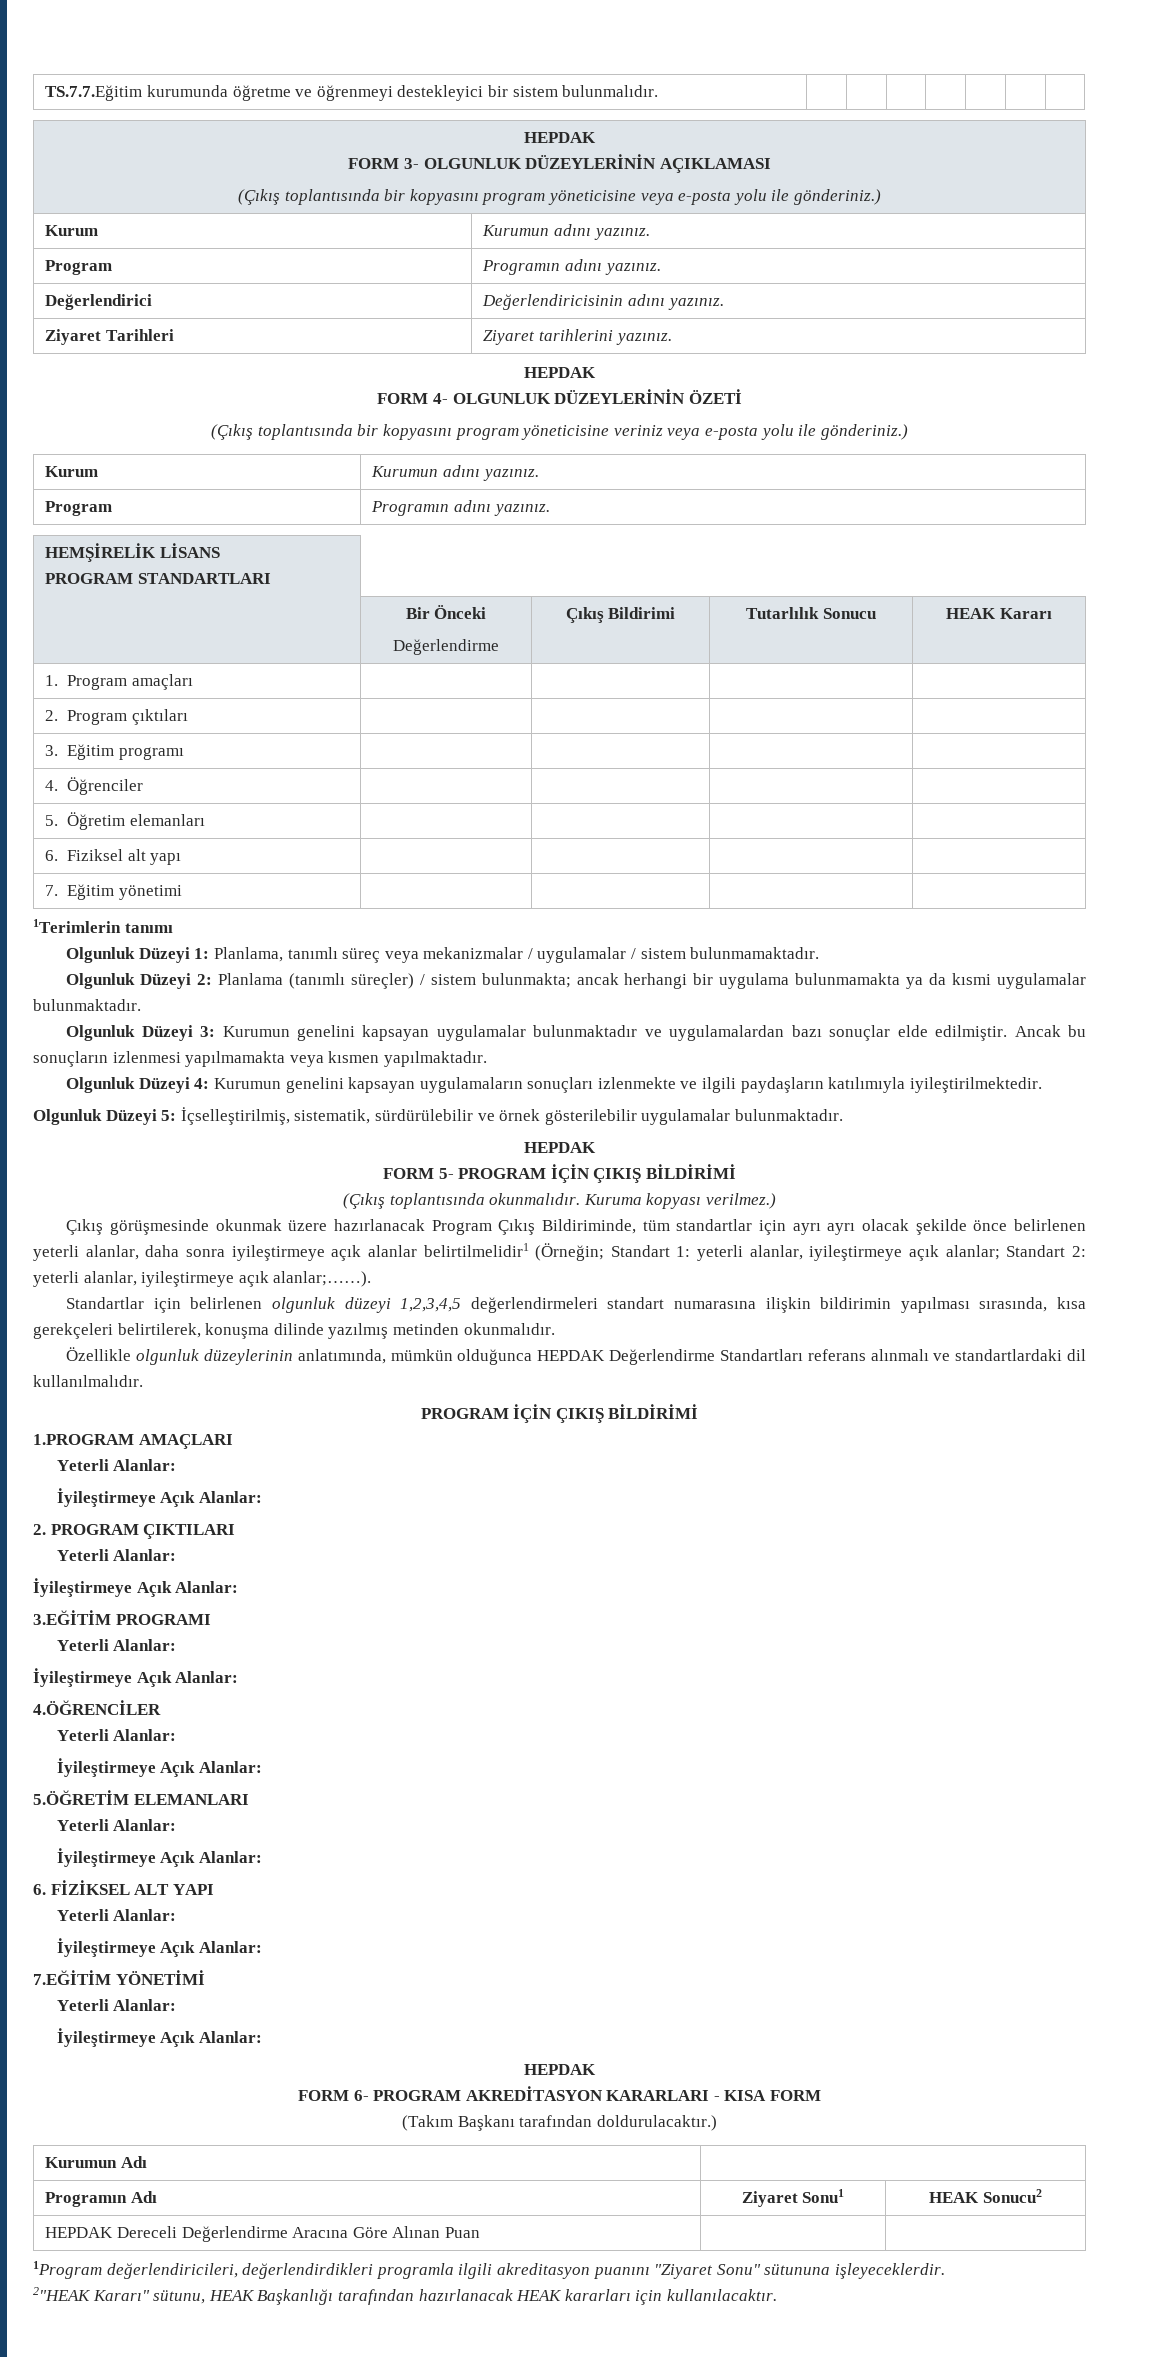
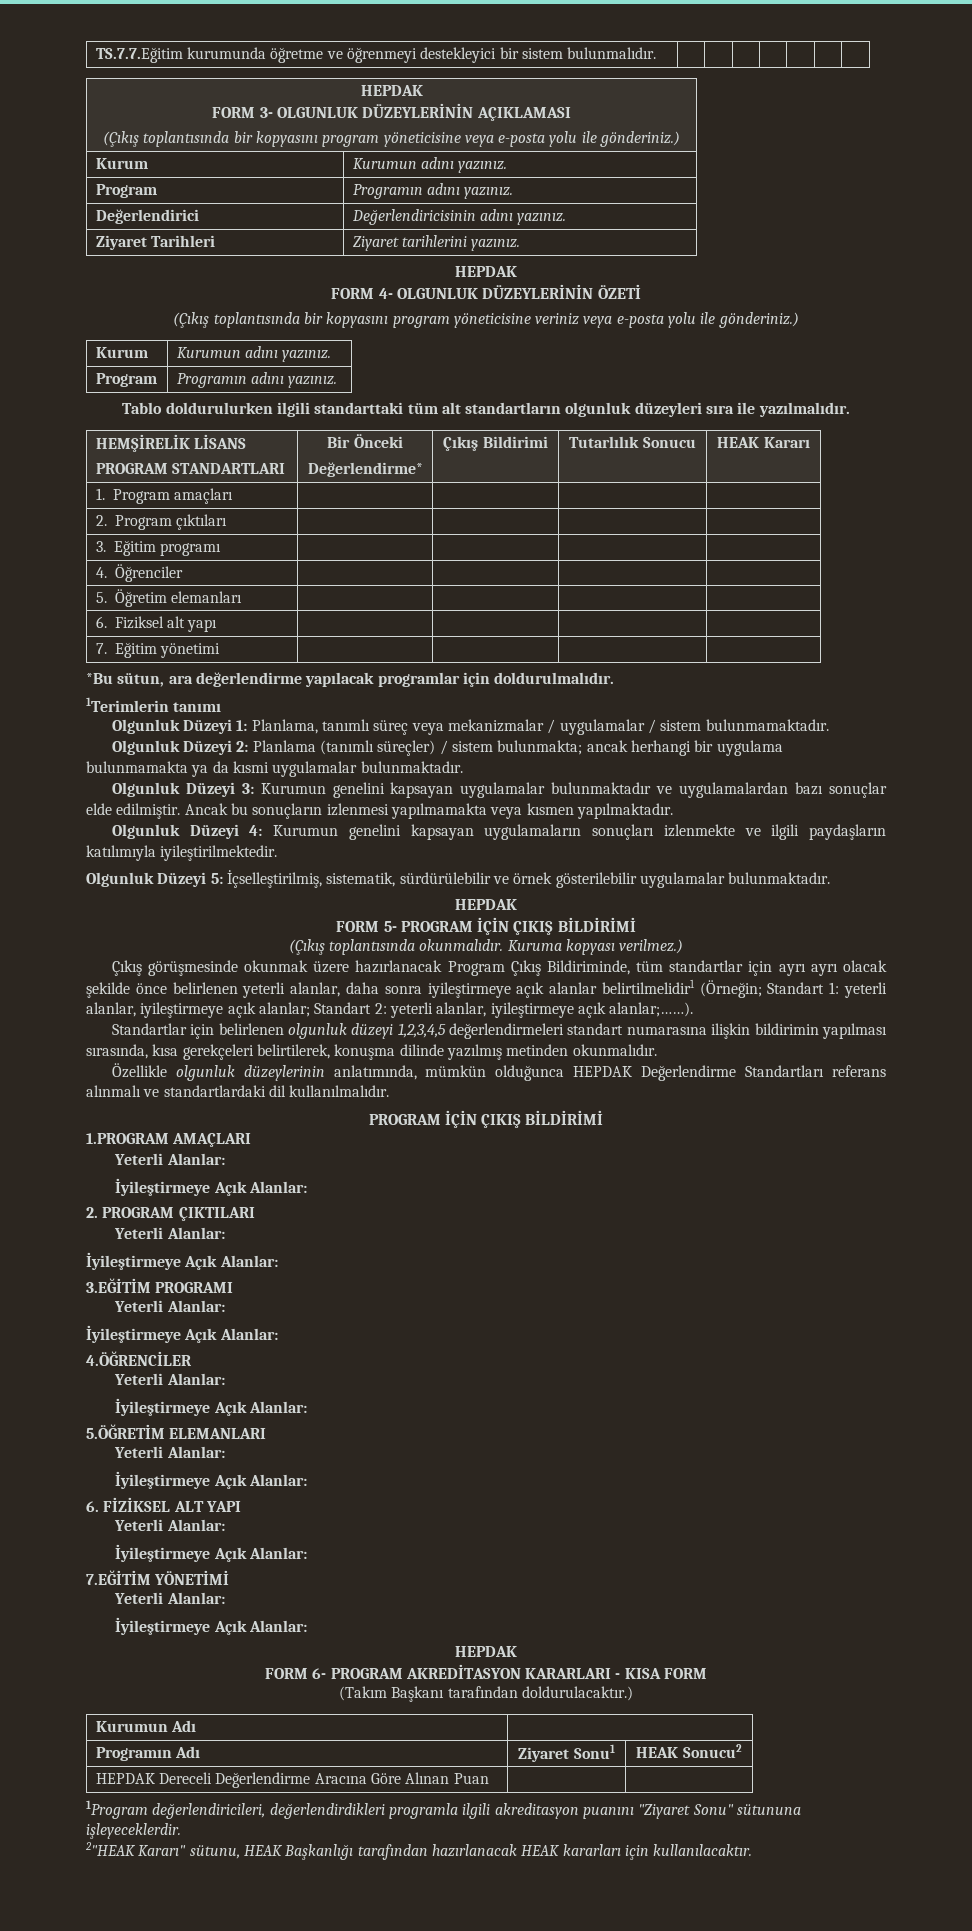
+ Tablo doldurulurken ilgili standarttaki tüm alt standartların olgunluk düzeyleri sıra ile yazılmalıdır.
  HEMŞİRELİK LİSANS
- PROGRAM STANDARTLARI
- | Bir Önceki
- Değerlendirme | Çıkış Bildirimi | Tutarlılık Sonucu | HEAK Kararı
+ PROGRAM STANDARTLARI | Bir Önceki
+ Değerlendirme* | Çıkış Bildirimi | Tutarlılık Sonucu | HEAK Kararı
+ *Bu sütun, ara değerlendirme yapılacak programlar için doldurulmalıdır.

